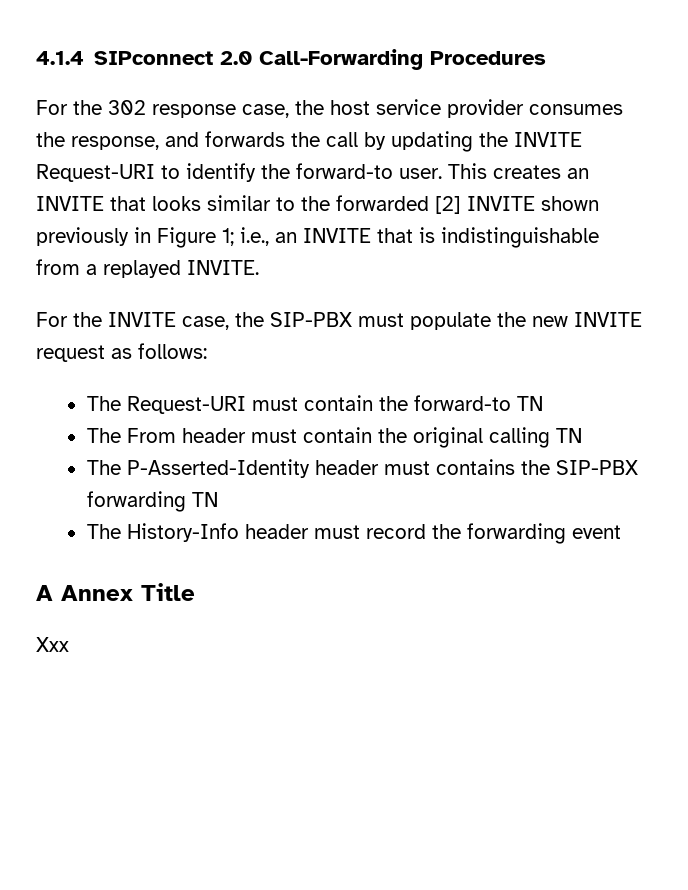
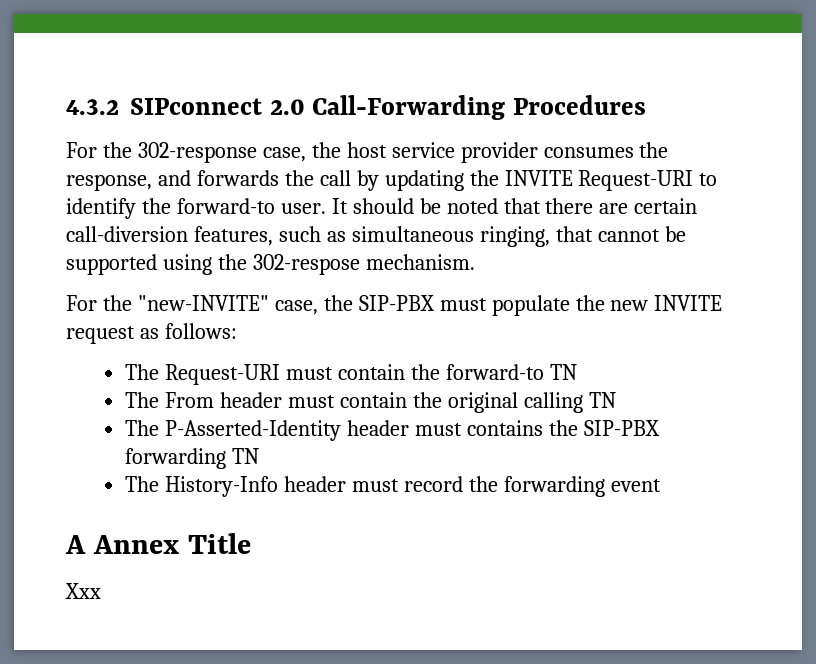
- 4.1.4 SIPconnect 2.0 Call-Forwarding Procedures
+ 4.3.2 SIPconnect 2.0 Call-Forwarding Procedures
- For the 302 response case, the host service provider consumes the response, and forwards the call by updating the INVITE Request-URI to identify the forward-to user.
+ For the 302-response case, the host service provider consumes the response, and forwards the call by updating the INVITE Request-URI to identify the forward-to user.
- This creates an INVITE that looks similar to the forwarded [2] INVITE shown previously in Figure 1; i.e., an INVITE that is indistinguishable from a replayed INVITE.
- For the INVITE case, the SIP-PBX must populate the new INVITE request as follows:
+ It should be noted that there are certain call-diversion features, such as simultaneous ringing, that cannot be supported using the 302-respose mechanism.
+ For the "new-INVITE" case, the SIP-PBX must populate the new INVITE request as follows:

